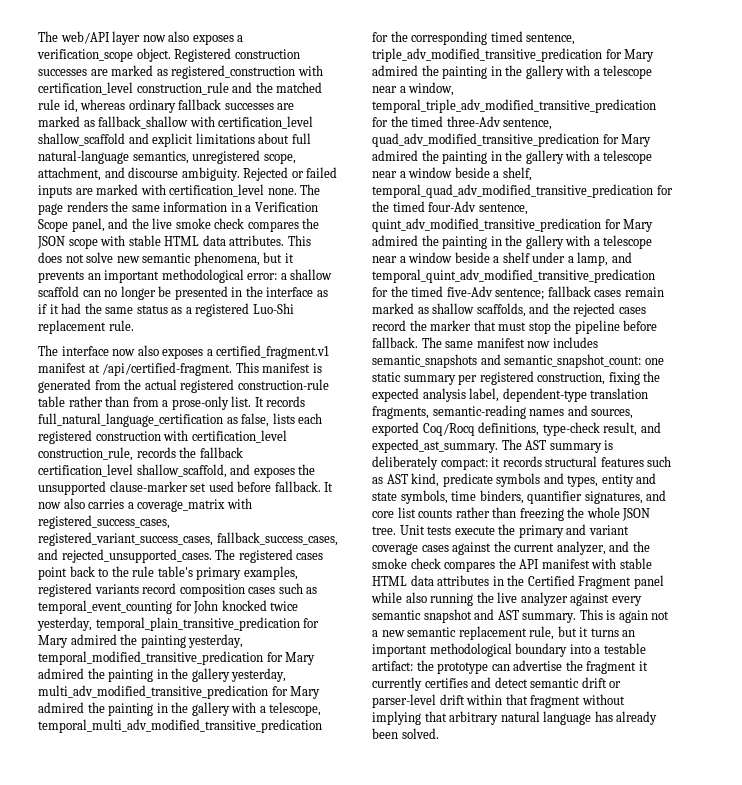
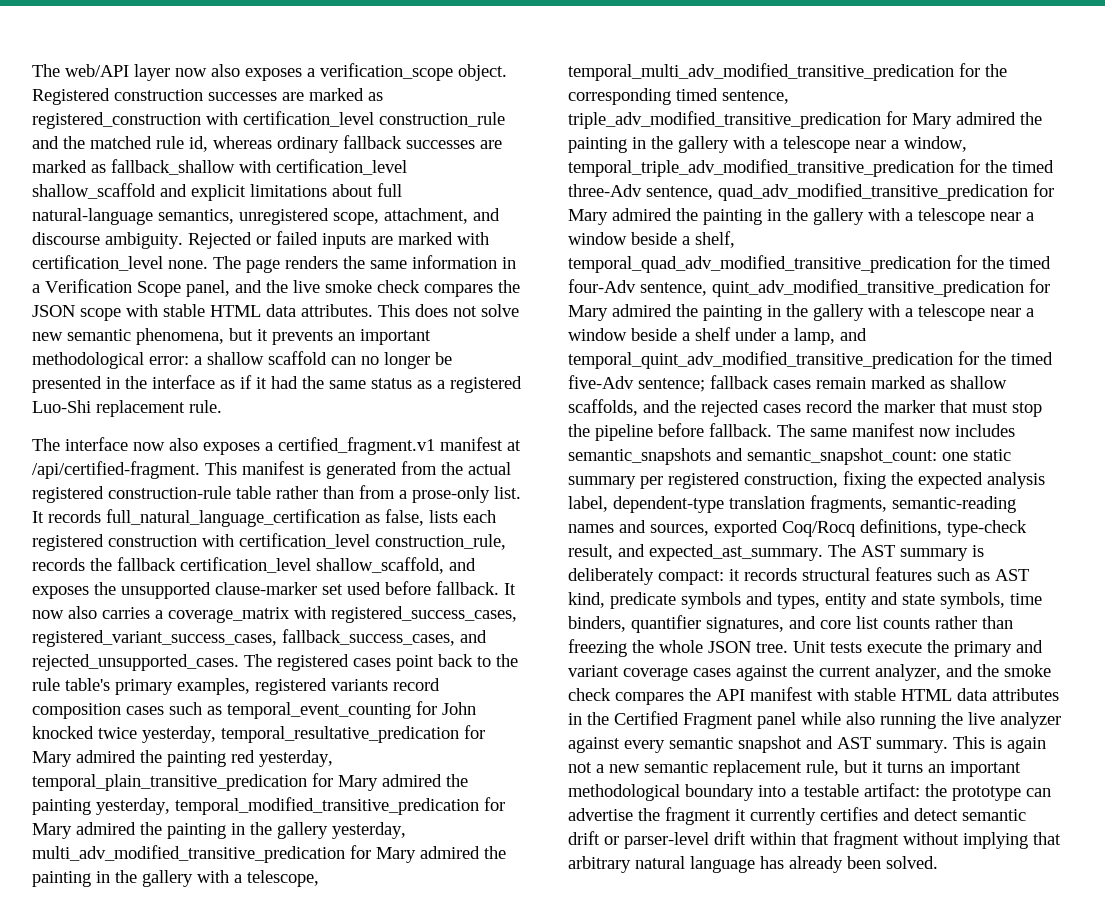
- The registered cases point back to the rule table's primary examples, registered variants record composition cases such as temporal_event_counting for John knocked twice yesterday, temporal_plain_transitive_predication for Mary admired the painting yesterday, temporal_modified_transitive_predication for Mary admired the painting in the gallery yesterday, multi_adv_modified_transitive_predication for Mary admired the painting in the gallery with a telescope, temporal_multi_adv_modified_transitive_predication for the corresponding timed sentence, triple_adv_modified_transitive_predication for Mary admired the painting in the gallery with a telescope near a window, temporal_triple_adv_modified_transitive_predication for the timed three-Adv sentence, quad_adv_modified_transitive_predication for Mary admired the painting in the gallery with a telescope near a window beside a shelf, temporal_quad_adv_modified_transitive_predication for the timed four-Adv sentence, quint_adv_modified_transitive_predication for Mary admired the painting in the gallery with a telescope near a window beside a shelf under a lamp, and temporal_quint_adv_modified_transitive_predication for the timed five-Adv sentence;
+ The registered cases point back to the rule table's primary examples, registered variants record composition cases such as temporal_event_counting for John knocked twice yesterday, temporal_resultative_predication for Mary admired the painting red yesterday, temporal_plain_transitive_predication for Mary admired the painting yesterday, temporal_modified_transitive_predication for Mary admired the painting in the gallery yesterday, multi_adv_modified_transitive_predication for Mary admired the painting in the gallery with a telescope, temporal_multi_adv_modified_transitive_predication for the corresponding timed sentence, triple_adv_modified_transitive_predication for Mary admired the painting in the gallery with a telescope near a window, temporal_triple_adv_modified_transitive_predication for the timed three-Adv sentence, quad_adv_modified_transitive_predication for Mary admired the painting in the gallery with a telescope near a window beside a shelf, temporal_quad_adv_modified_transitive_predication for the timed four-Adv sentence, quint_adv_modified_transitive_predication for Mary admired the painting in the gallery with a telescope near a window beside a shelf under a lamp, and temporal_quint_adv_modified_transitive_predication for the timed five-Adv sentence;

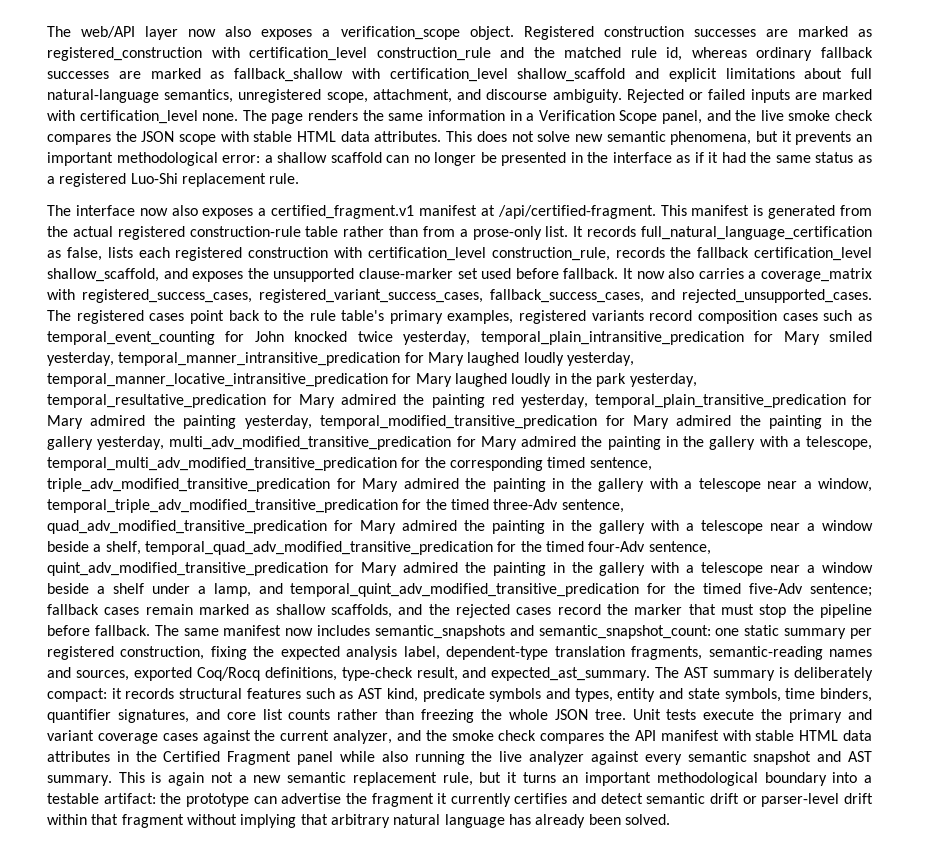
- The registered cases point back to the rule table's primary examples, registered variants record composition cases such as temporal_event_counting for John knocked twice yesterday, temporal_resultative_predication for Mary admired the painting red yesterday, temporal_plain_transitive_predication for Mary admired the painting yesterday, temporal_modified_transitive_predication for Mary admired the painting in the gallery yesterday, multi_adv_modified_transitive_predication for Mary admired the painting in the gallery with a telescope, temporal_multi_adv_modified_transitive_predication for the corresponding timed sentence, triple_adv_modified_transitive_predication for Mary admired the painting in the gallery with a telescope near a window, temporal_triple_adv_modified_transitive_predication for the timed three-Adv sentence, quad_adv_modified_transitive_predication for Mary admired the painting in the gallery with a telescope near a window beside a shelf, temporal_quad_adv_modified_transitive_predication for the timed four-Adv sentence, quint_adv_modified_transitive_predication for Mary admired the painting in the gallery with a telescope near a window beside a shelf under a lamp, and temporal_quint_adv_modified_transitive_predication for the timed five-Adv sentence;
+ The registered cases point back to the rule table's primary examples, registered variants record composition cases such as temporal_event_counting for John knocked twice yesterday, temporal_plain_intransitive_predication for Mary smiled yesterday, temporal_manner_intransitive_predication for Mary laughed loudly yesterday, temporal_manner_locative_intransitive_predication for Mary laughed loudly in the park yesterday, temporal_resultative_predication for Mary admired the painting red yesterday, temporal_plain_transitive_predication for Mary admired the painting yesterday, temporal_modified_transitive_predication for Mary admired the painting in the gallery yesterday, multi_adv_modified_transitive_predication for Mary admired the painting in the gallery with a telescope, temporal_multi_adv_modified_transitive_predication for the corresponding timed sentence, triple_adv_modified_transitive_predication for Mary admired the painting in the gallery with a telescope near a window, temporal_triple_adv_modified_transitive_predication for the timed three-Adv sentence, quad_adv_modified_transitive_predication for Mary admired the painting in the gallery with a telescope near a window beside a shelf, temporal_quad_adv_modified_transitive_predication for the timed four-Adv sentence, quint_adv_modified_transitive_predication for Mary admired the painting in the gallery with a telescope near a window beside a shelf under a lamp, and temporal_quint_adv_modified_transitive_predication for the timed five-Adv sentence;

